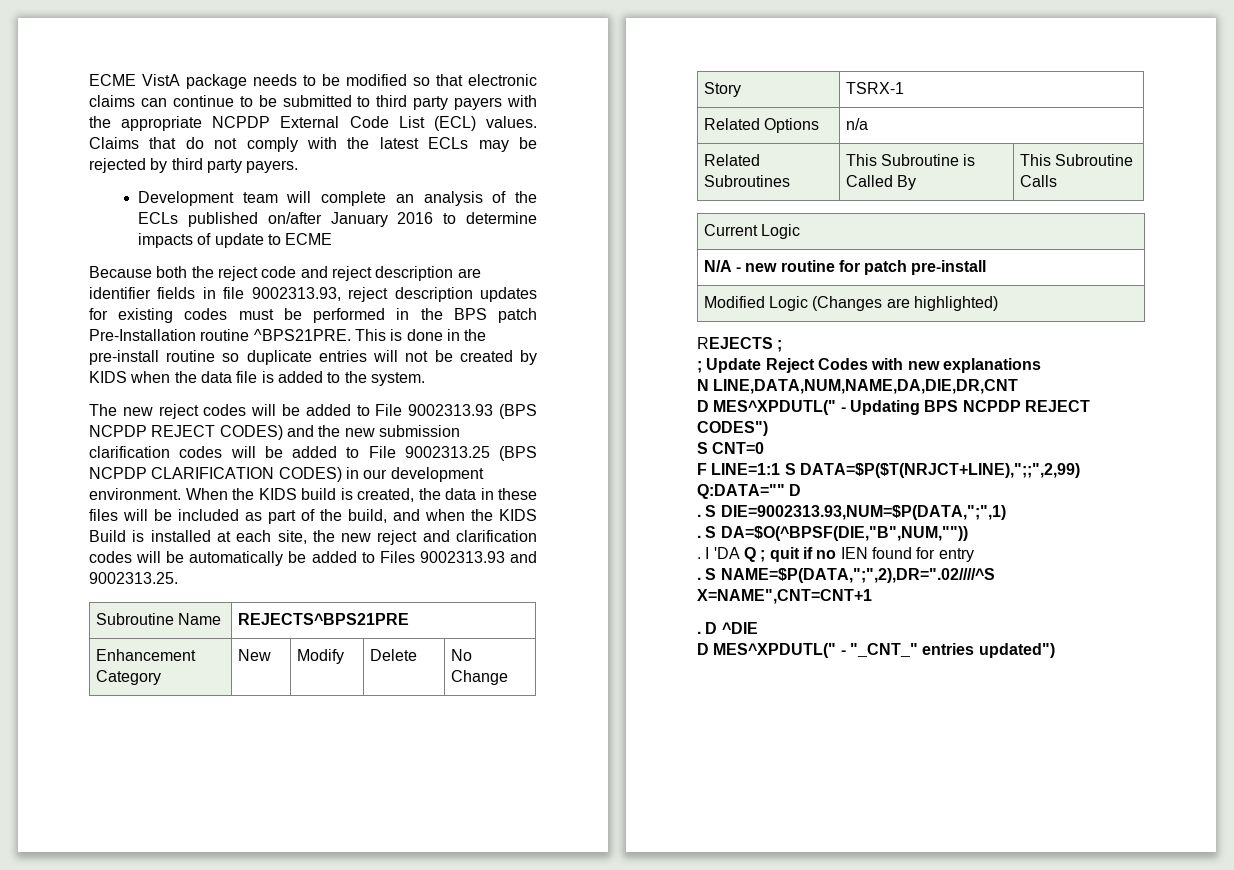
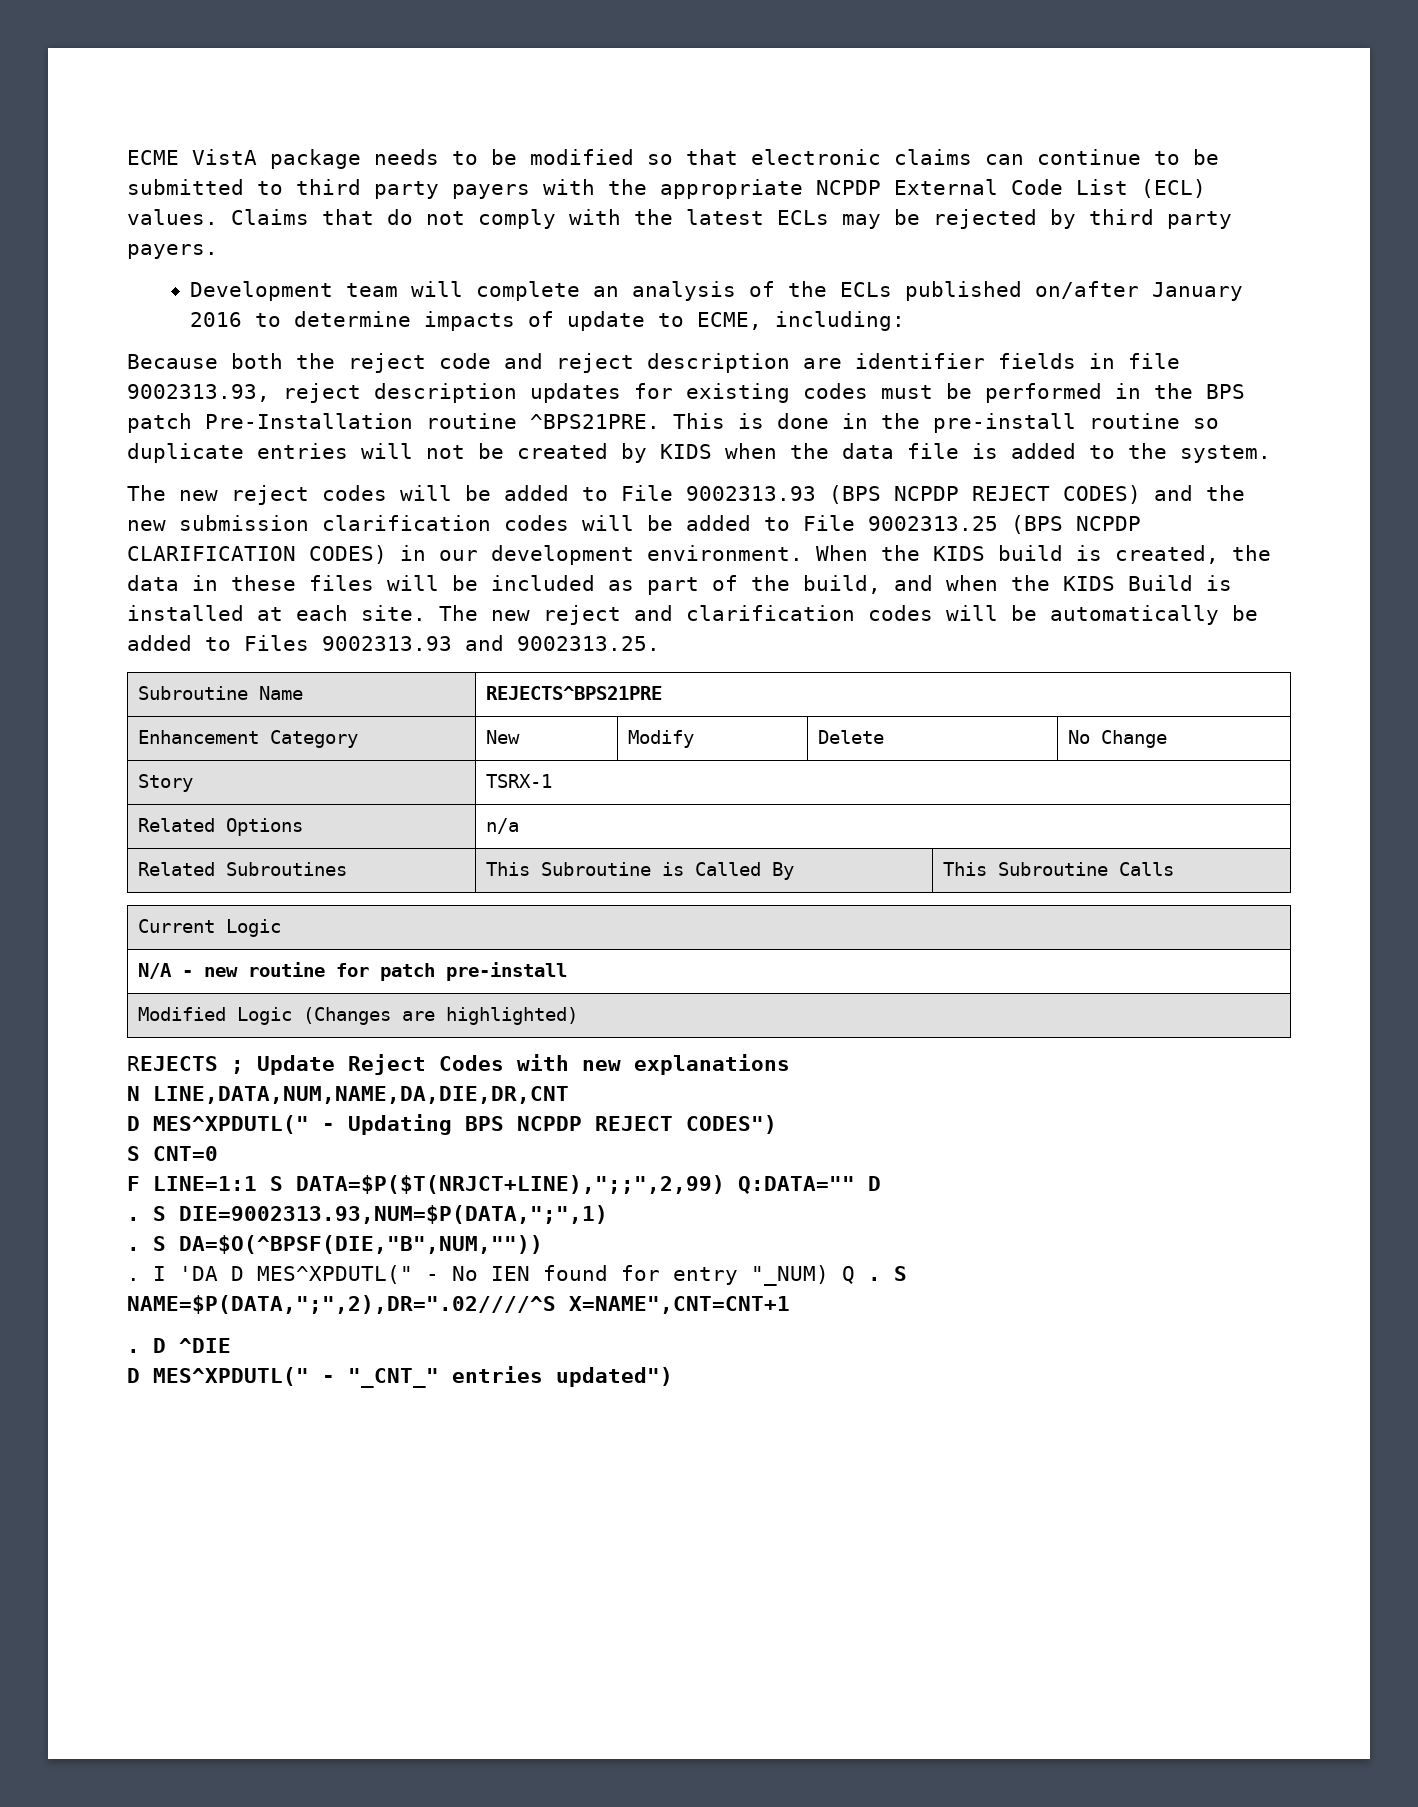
- Development team will complete an analysis of the ECLs published on/after January 2016 to determine impacts of update to ECME
+ Development team will complete an analysis of the ECLs published on/after January 2016 to determine impacts of update to ECME, including:
- When the KIDS build is created, the data in these files will be included as part of the build, and when the KIDS Build is installed at each site, the new reject and clarification codes will be automatically be added to Files 9002313.93 and 9002313.25.
+ When the KIDS build is created, the data in these files will be included as part of the build, and when the KIDS Build is installed at each site. The new reject and clarification codes will be automatically be added to Files 9002313.93 and 9002313.25.
- REJECTS ;
- ; Update Reject Codes with new explanations
+ REJECTS ; Update Reject Codes with new explanations
- I 'DA Q ; quit if no IEN found for entry
- .
+ I 'DA D MES^XPDUTL(" - No IEN found for entry "_NUM) Q .

